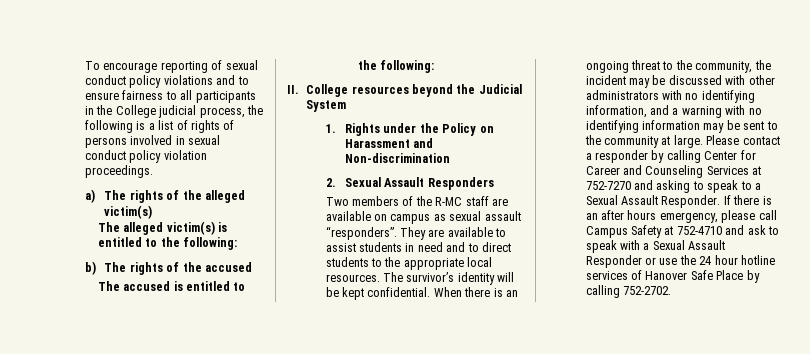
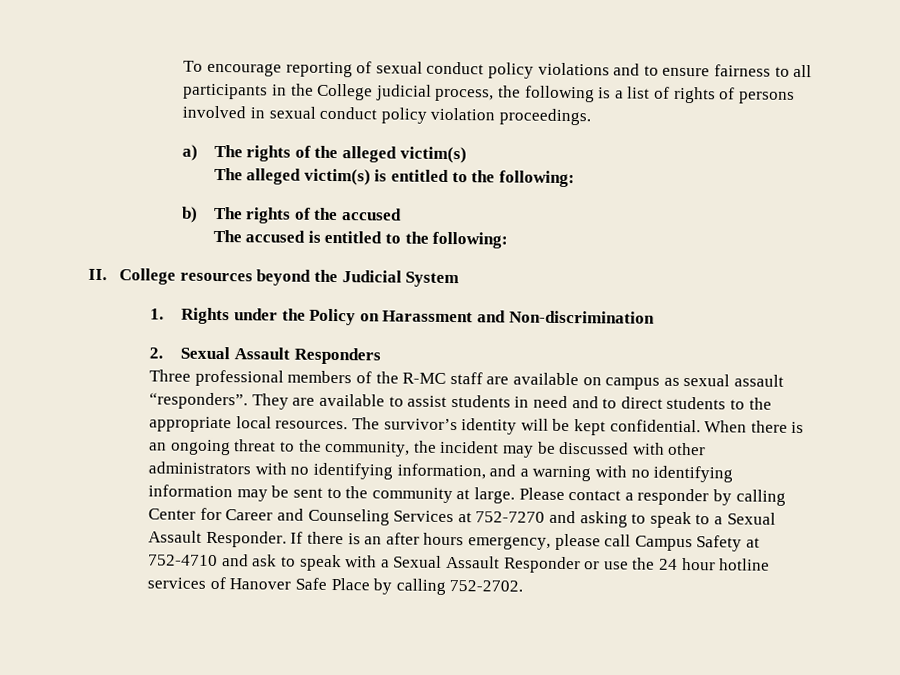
- Two members of the R-MC staff are available on campus as sexual assault “responders”.
+ Three professional members of the R-MC staff are available on campus as sexual assault “responders”.

